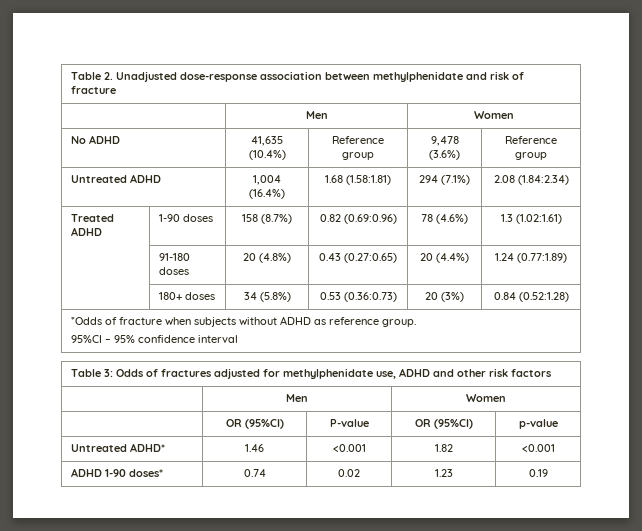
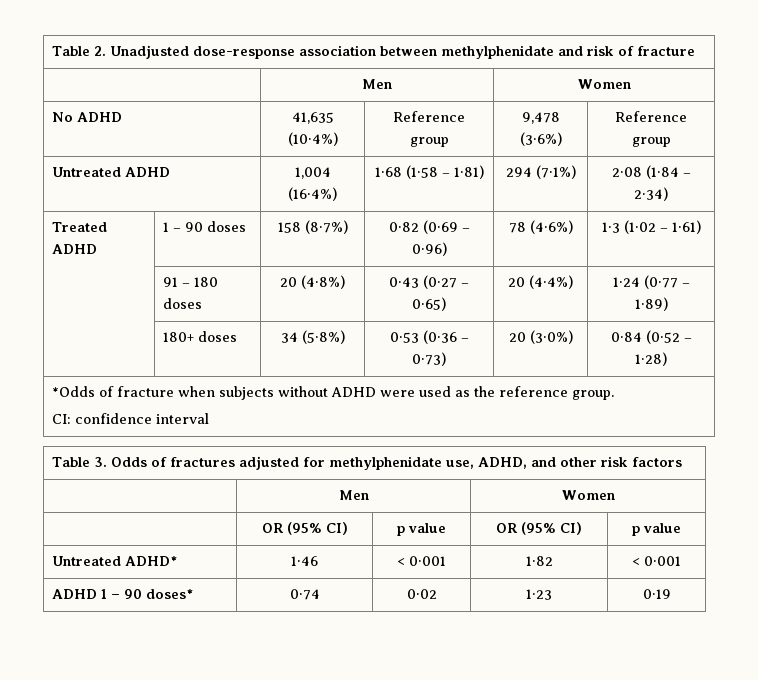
- No ADHD | 41,635 (10.4%) | Reference group | 9,478 (3.6%) | Reference group
+ No ADHD | 41,635 (10·4%) | Reference group | 9,478 (3·6%) | Reference group
- Untreated ADHD | 1,004 (16.4%) | 1.68 (1.58:1.81) | 294 (7.1%) | 2.08 (1.84:2.34)
+ Untreated ADHD | 1,004 (16·4%) | 1·68 (1·58 – 1·81) | 294 (7·1%) | 2·08 (1·84 – 2·34)
- Treated ADHD | 1-90 doses | 158 (8.7%) | 0.82 (0.69:0.96) | 78 (4.6%) | 1.3 (1.02:1.61)
- | 91-180 doses | 20 (4.8%) | 0.43 (0.27:0.65) | 20 (4.4%) | 1.24 (0.77:1.89)
- | 180+ doses | 34 (5.8%) | 0.53 (0.36:0.73) | 20 (3%) | 0.84 (0.52:1.28)
+ Treated ADHD | 1 – 90 doses | 158 (8·7%) | 0·82 (0·69 – 0·96) | 78 (4·6%) | 1·3 (1·02 – 1·61)
+ | 91 – 180 doses | 20 (4·8%) | 0·43 (0·27 – 0·65) | 20 (4·4%) | 1·24 (0·77 – 1·89)
+ | 180+ doses | 34 (5·8%) | 0·53 (0·36 – 0·73) | 20 (3·0%) | 0·84 (0·52 – 1·28)
- *Odds of fracture when subjects without ADHD as reference group.
- 95%CI – 95% confidence interval
+ *Odds of fracture when subjects without ADHD were used as the reference group.
+ CI: confidence interval
- Table 3: Odds of fractures adjusted for methylphenidate use, ADHD and other risk factors
+ Table 3. Odds of fractures adjusted for methylphenidate use, ADHD, and other risk factors
- | OR (95%CI) | P-value | OR (95%CI) | p-value
- Untreated ADHD* | 1.46 | <0.001 | 1.82 | <0.001
- ADHD 1-90 doses* | 0.74 | 0.02 | 1.23 | 0.19
+ | OR (95% CI) | p value | OR (95% CI) | p value
+ Untreated ADHD* | 1·46 | < 0·001 | 1·82 | < 0·001
+ ADHD 1 – 90 doses* | 0·74 | 0·02 | 1·23 | 0·19

